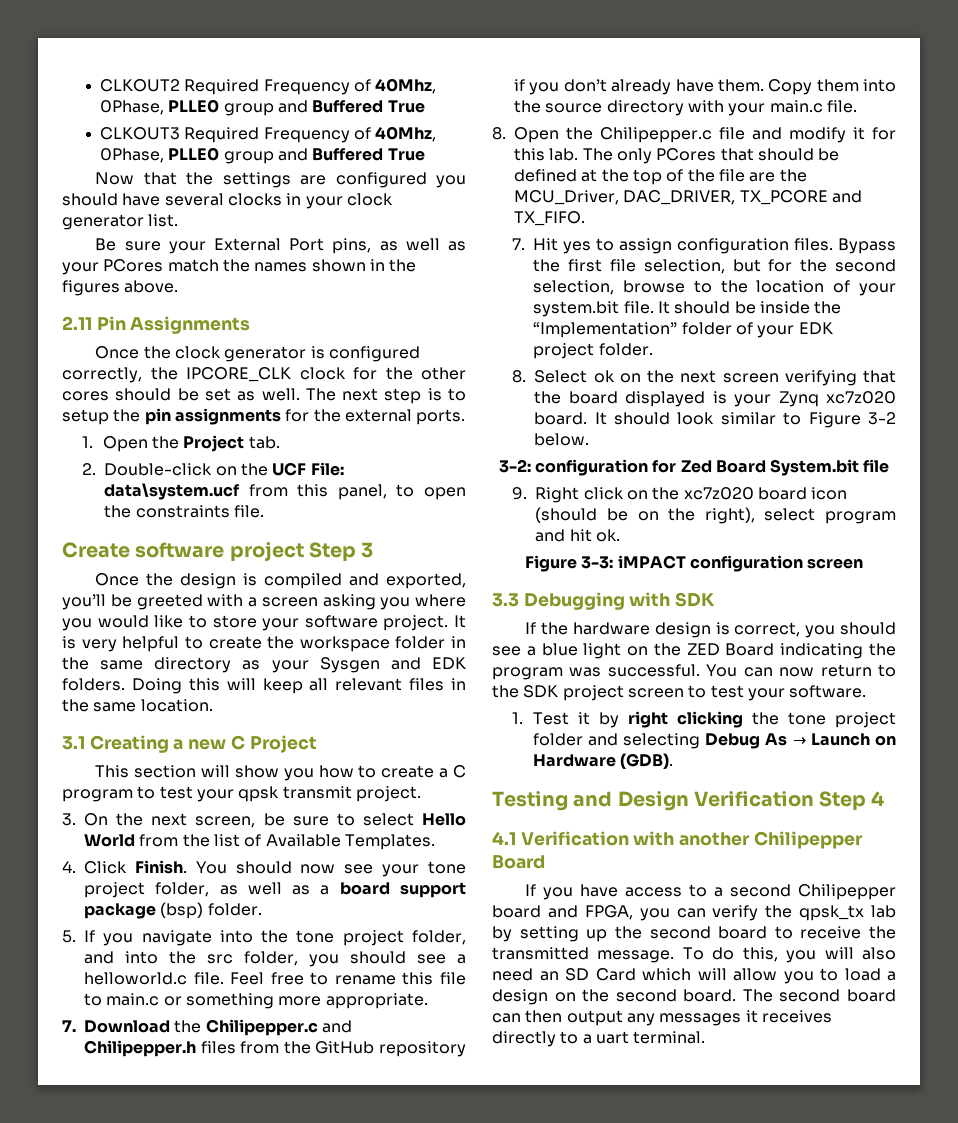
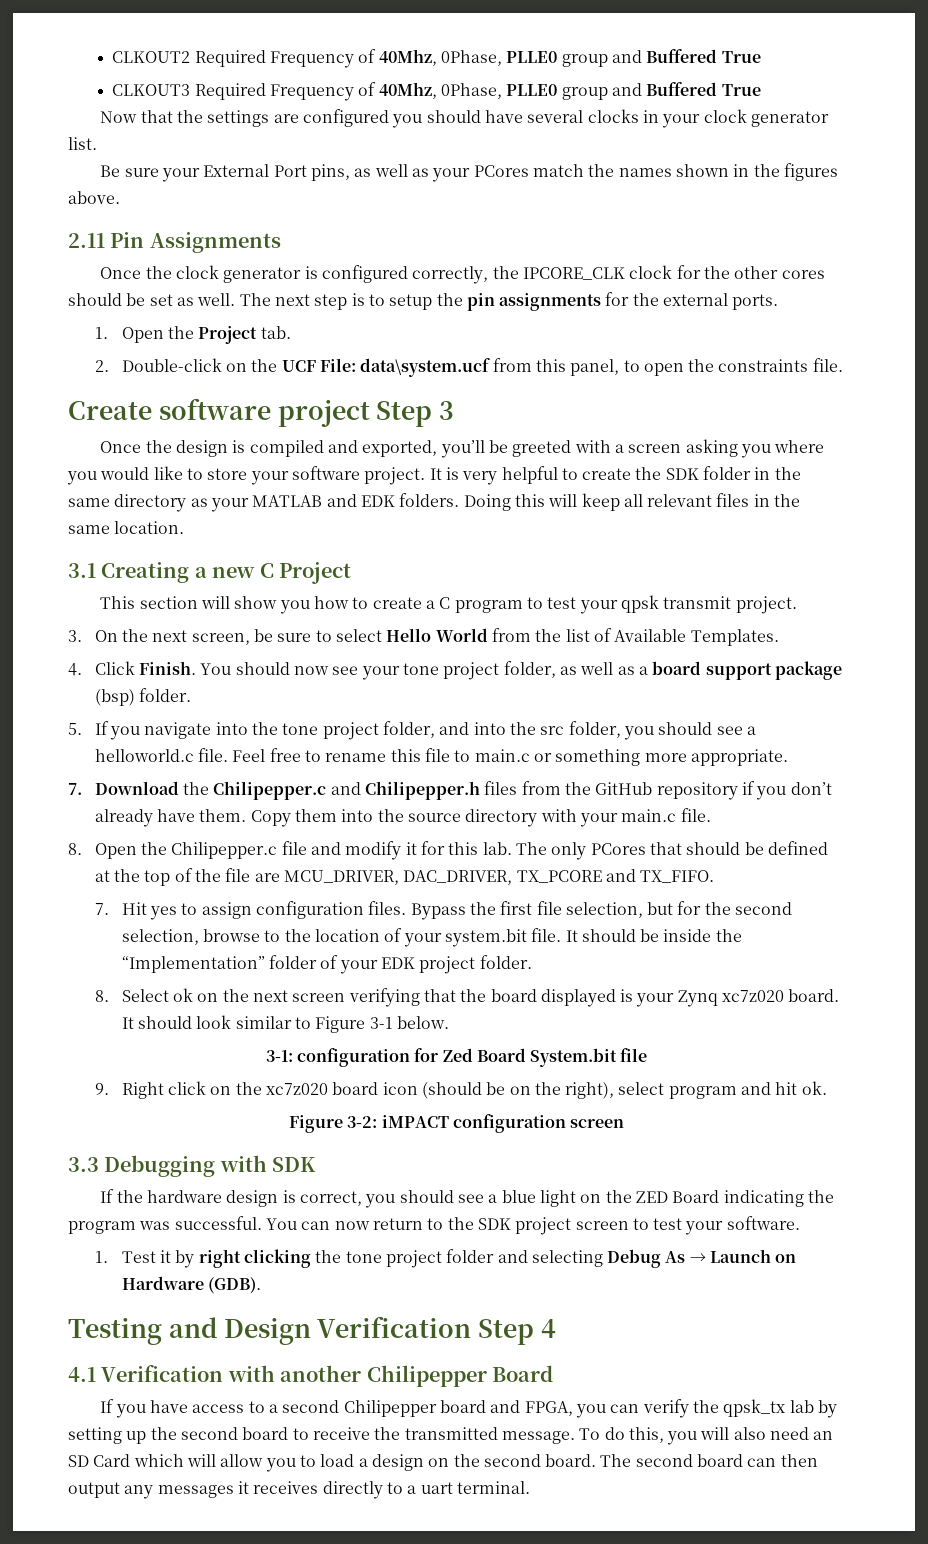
- It is very helpful to create the workspace folder in the same directory as your Sysgen and EDK folders.
+ It is very helpful to create the SDK folder in the same directory as your MATLAB and EDK folders.
- The only PCores that should be defined at the top of the file are the MCU_Driver, DAC_DRIVER, TX_PCORE and TX_FIFO.
+ The only PCores that should be defined at the top of the file are MCU_DRIVER, DAC_DRIVER, TX_PCORE and TX_FIFO.
- It should look similar to Figure 3-2 below.
+ It should look similar to Figure 3-1 below.
- 3-2: configuration for Zed Board System.bit file
+ 3-1: configuration for Zed Board System.bit file
- Figure 3-3: iMPACT configuration screen
+ Figure 3-2: iMPACT configuration screen

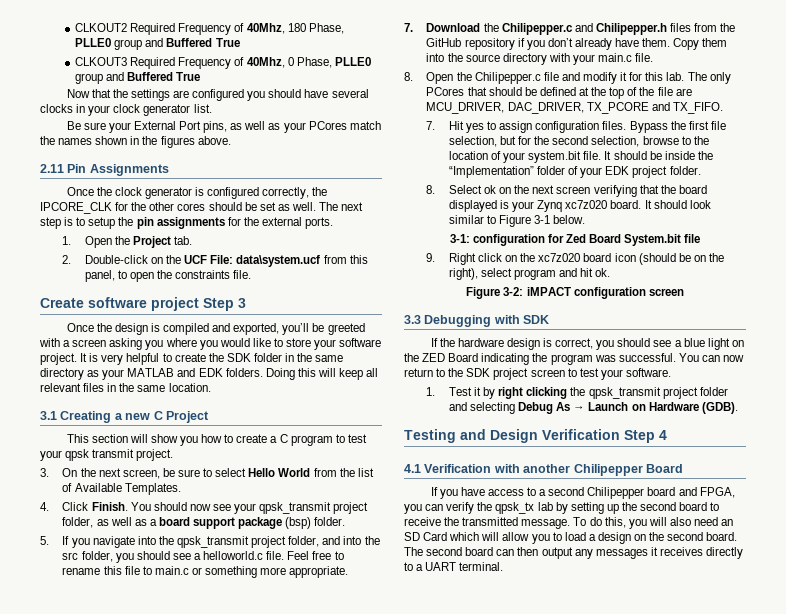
- CLKOUT2 Required Frequency of 40Mhz, 0Phase, PLLE0 group and Buffered True
+ CLKOUT2 Required Frequency of 40Mhz, 180 Phase, PLLE0 group and Buffered True
- CLKOUT3 Required Frequency of 40Mhz, 0Phase, PLLE0 group and Buffered True
+ CLKOUT3 Required Frequency of 40Mhz, 0 Phase, PLLE0 group and Buffered True
- Once the clock generator is configured correctly, the IPCORE_CLK clock for the other cores should be set as well.
+ Once the clock generator is configured correctly, the IPCORE_CLK for the other cores should be set as well.
- You should now see your tone project folder, as well as a board support package (bsp) folder.
+ You should now see your qpsk_transmit project folder, as well as a board support package (bsp) folder.
- 5. If you navigate into the tone project folder, and into the src folder, you should see a helloworld.c file.
+ 5. If you navigate into the qpsk_transmit project folder, and into the src folder, you should see a helloworld.c file.
- 1. Test it by right clicking the tone project folder and selecting Debug As → Launch on Hardware (GDB).
+ 1. Test it by right clicking the qpsk_transmit project folder and selecting Debug As → Launch on Hardware (GDB).
- The second board can then output any messages it receives directly to a uart terminal.
+ The second board can then output any messages it receives directly to a UART terminal.

